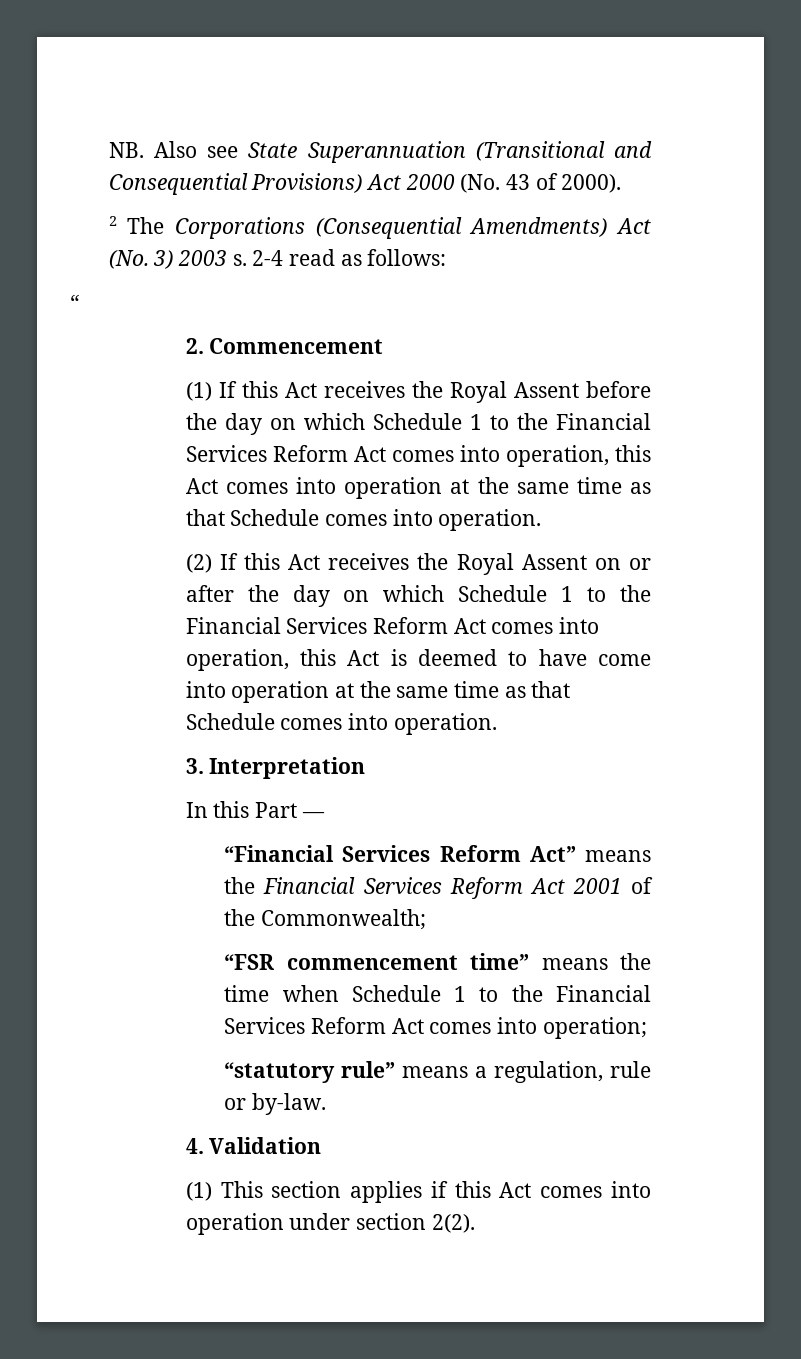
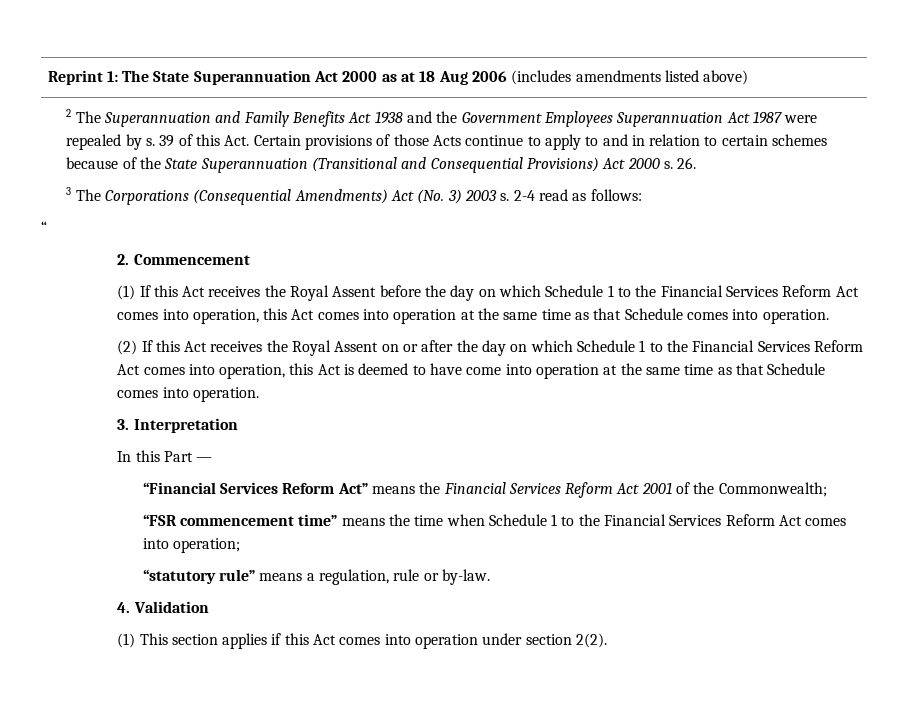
- NB. Also see State Superannuation (Transitional and Consequential Provisions) Act 2000 (No. 43 of 2000).
- 2 The Corporations (Consequential Amendments) Act (No. 3) 2003 s.
+ Reprint 1: The State Superannuation Act 2000 as at 18 Aug 2006 (includes amendments listed above)
+ 2 The Superannuation and Family Benefits Act 1938 and the Government Employees Superannuation Act 1987 were repealed by s. 39 of this Act. Certain provisions of those Acts continue to apply to and in relation to certain schemes because of the State Superannuation (Transitional and Consequential Provisions) Act 2000 s. 26.
+ 3 The Corporations (Consequential Amendments) Act (No. 3) 2003 s.

